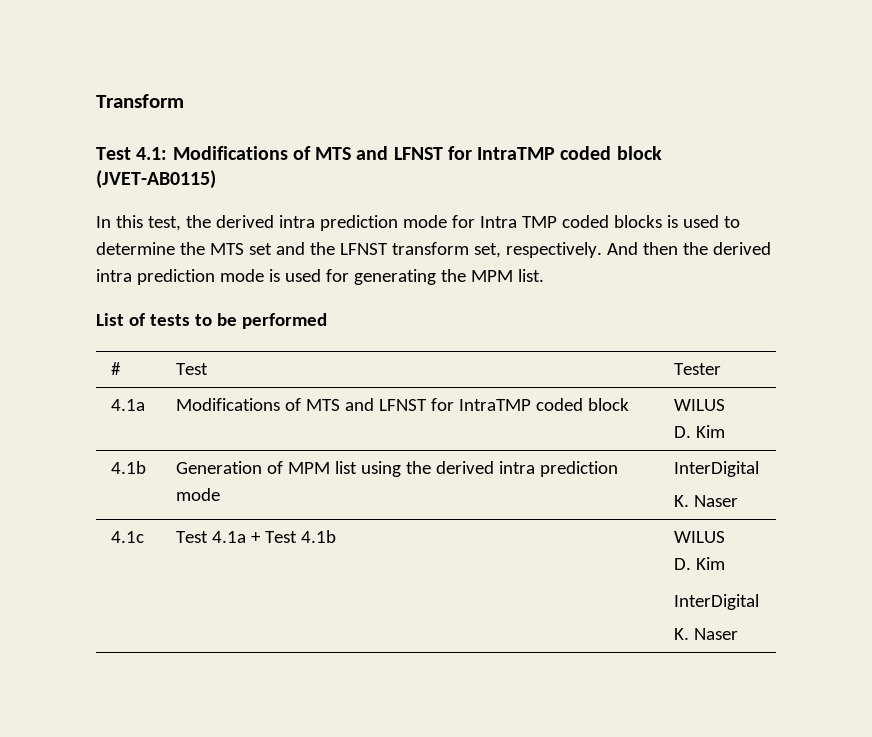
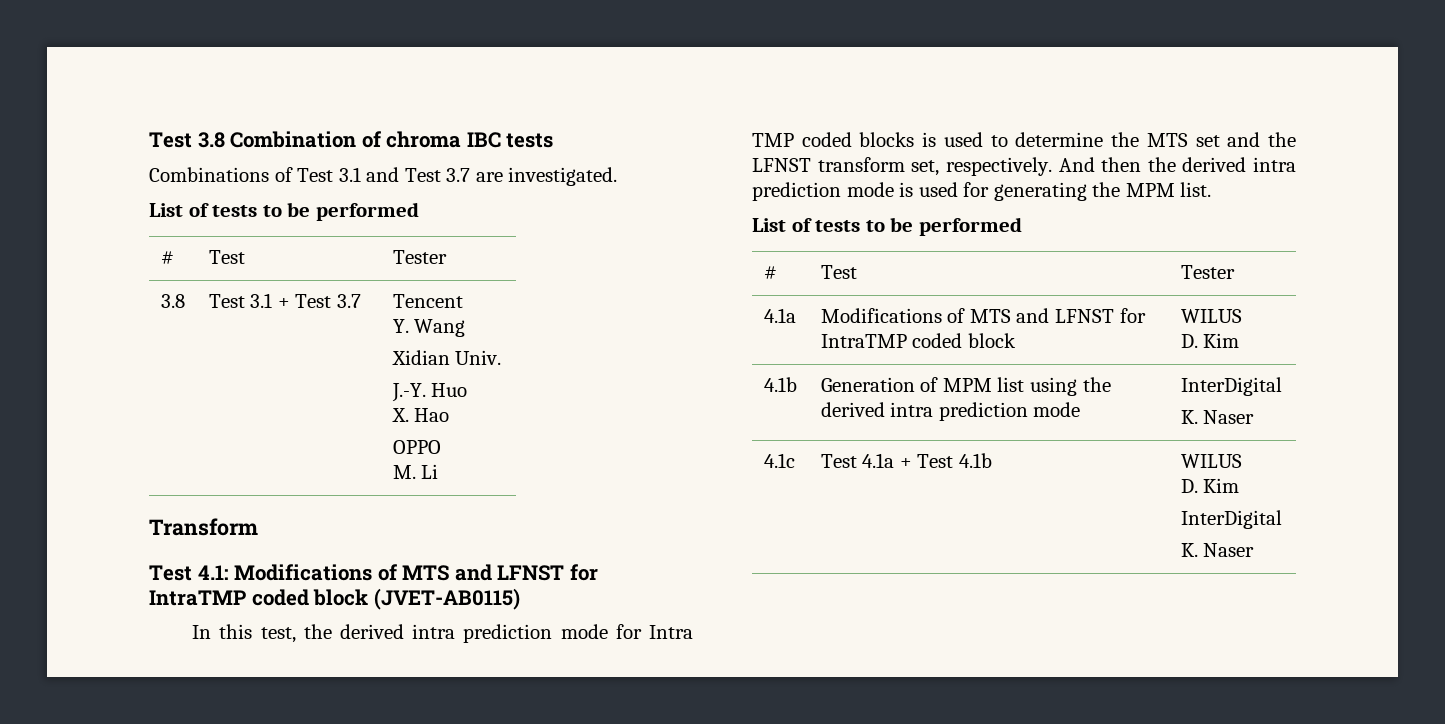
+ Test 3.8 Combination of chroma IBC tests
+ Combinations of Test 3.1 and Test 3.7 are investigated.
+ List of tests to be performed
+ # | Test | Tester
+ 3.8 | Test 3.1 + Test 3.7 | Tencent
+ Y. Wang
+ Xidian Univ.
+ J.-Y. Huo
+ X. Hao
+ OPPO
+ M. Li

